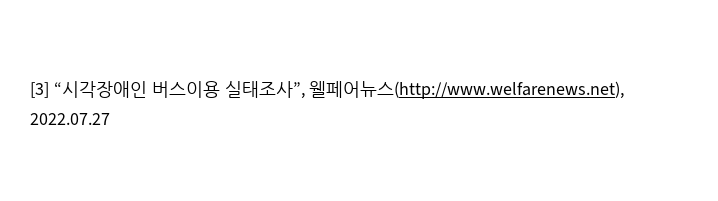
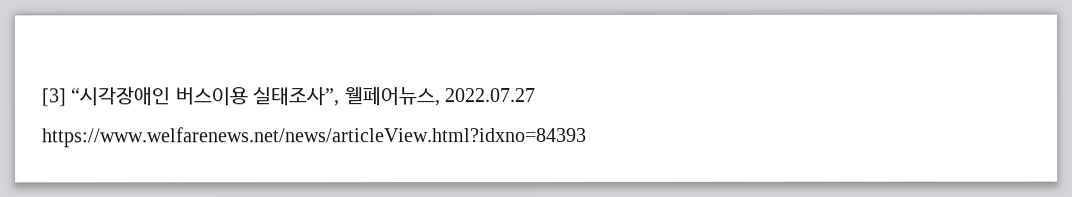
- [3] “시각장애인 버스이용 실태조사”, 웰페어뉴스(http://www.welfarenews.net), 2022.07.27
+ [3] “시각장애인 버스이용 실태조사”, 웰페어뉴스, 2022.07.27
+ https://www.welfarenews.net/news/articleView.html?idxno=84393

